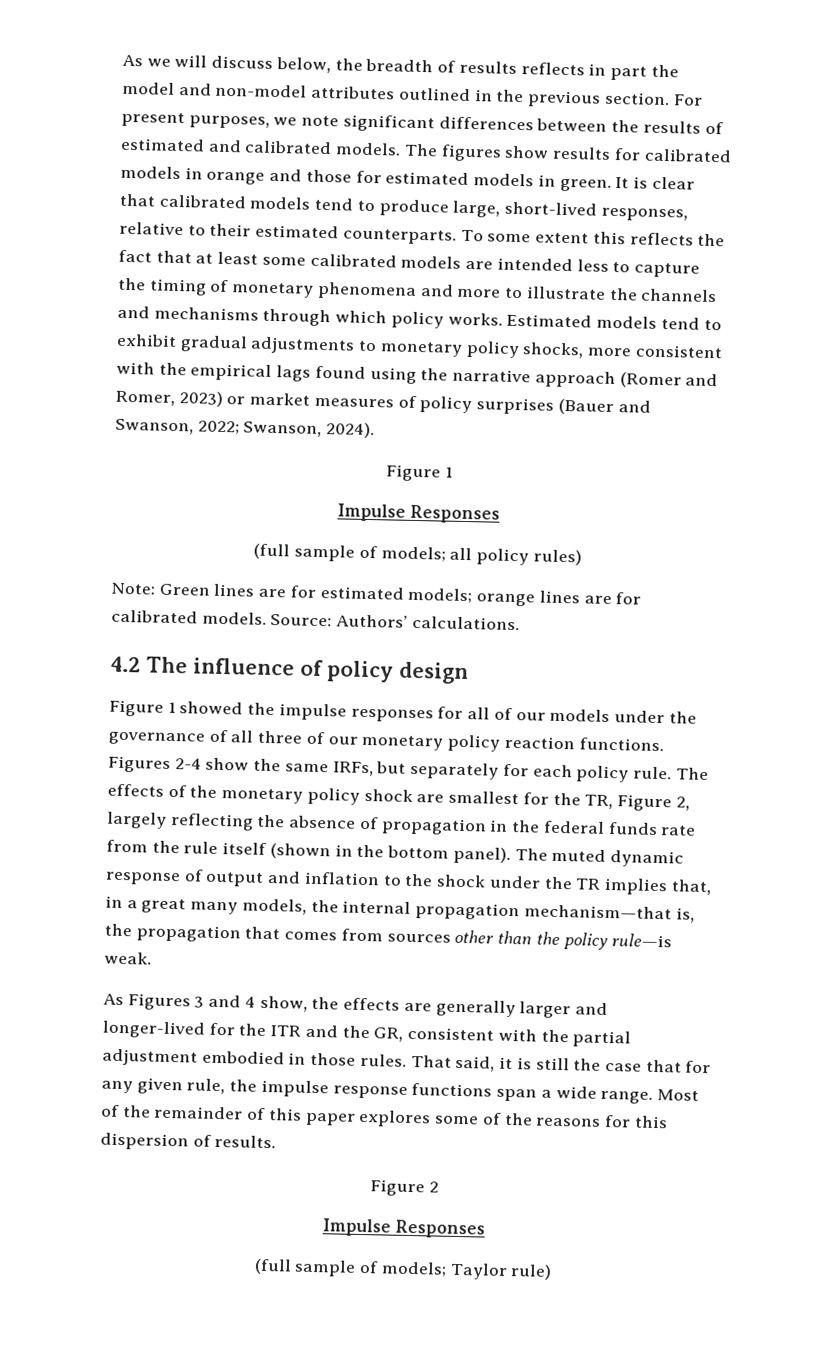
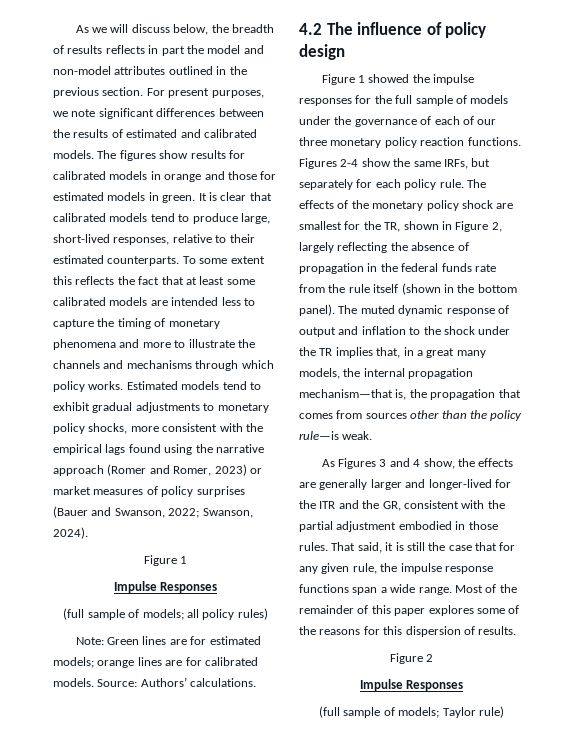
- Figure 1 showed the impulse responses for all of our models under the governance of all three of our monetary policy reaction functions.
+ Figure 1 showed the impulse responses for the full sample of models under the governance of each of our three monetary policy reaction functions.
- The effects of the monetary policy shock are smallest for the TR, Figure 2, largely reflecting the absence of propagation in the federal funds rate from the rule itself (shown in the bottom panel).
+ The effects of the monetary policy shock are smallest for the TR, shown in Figure 2, largely reflecting the absence of propagation in the federal funds rate from the rule itself (shown in the bottom panel).

